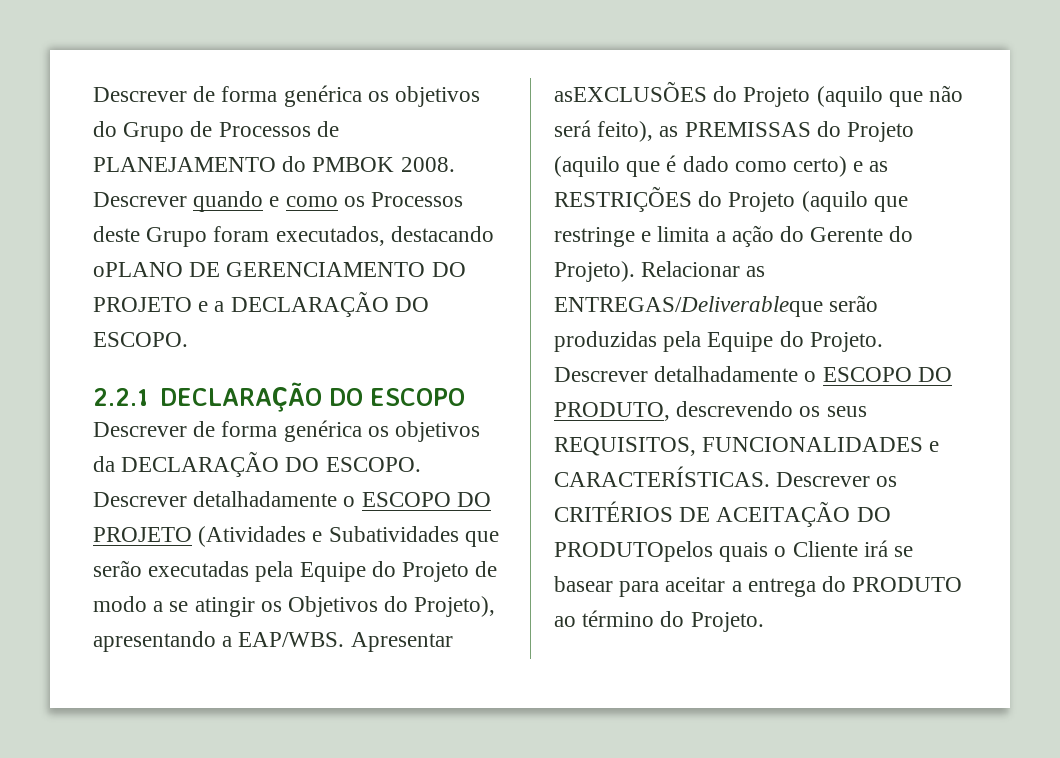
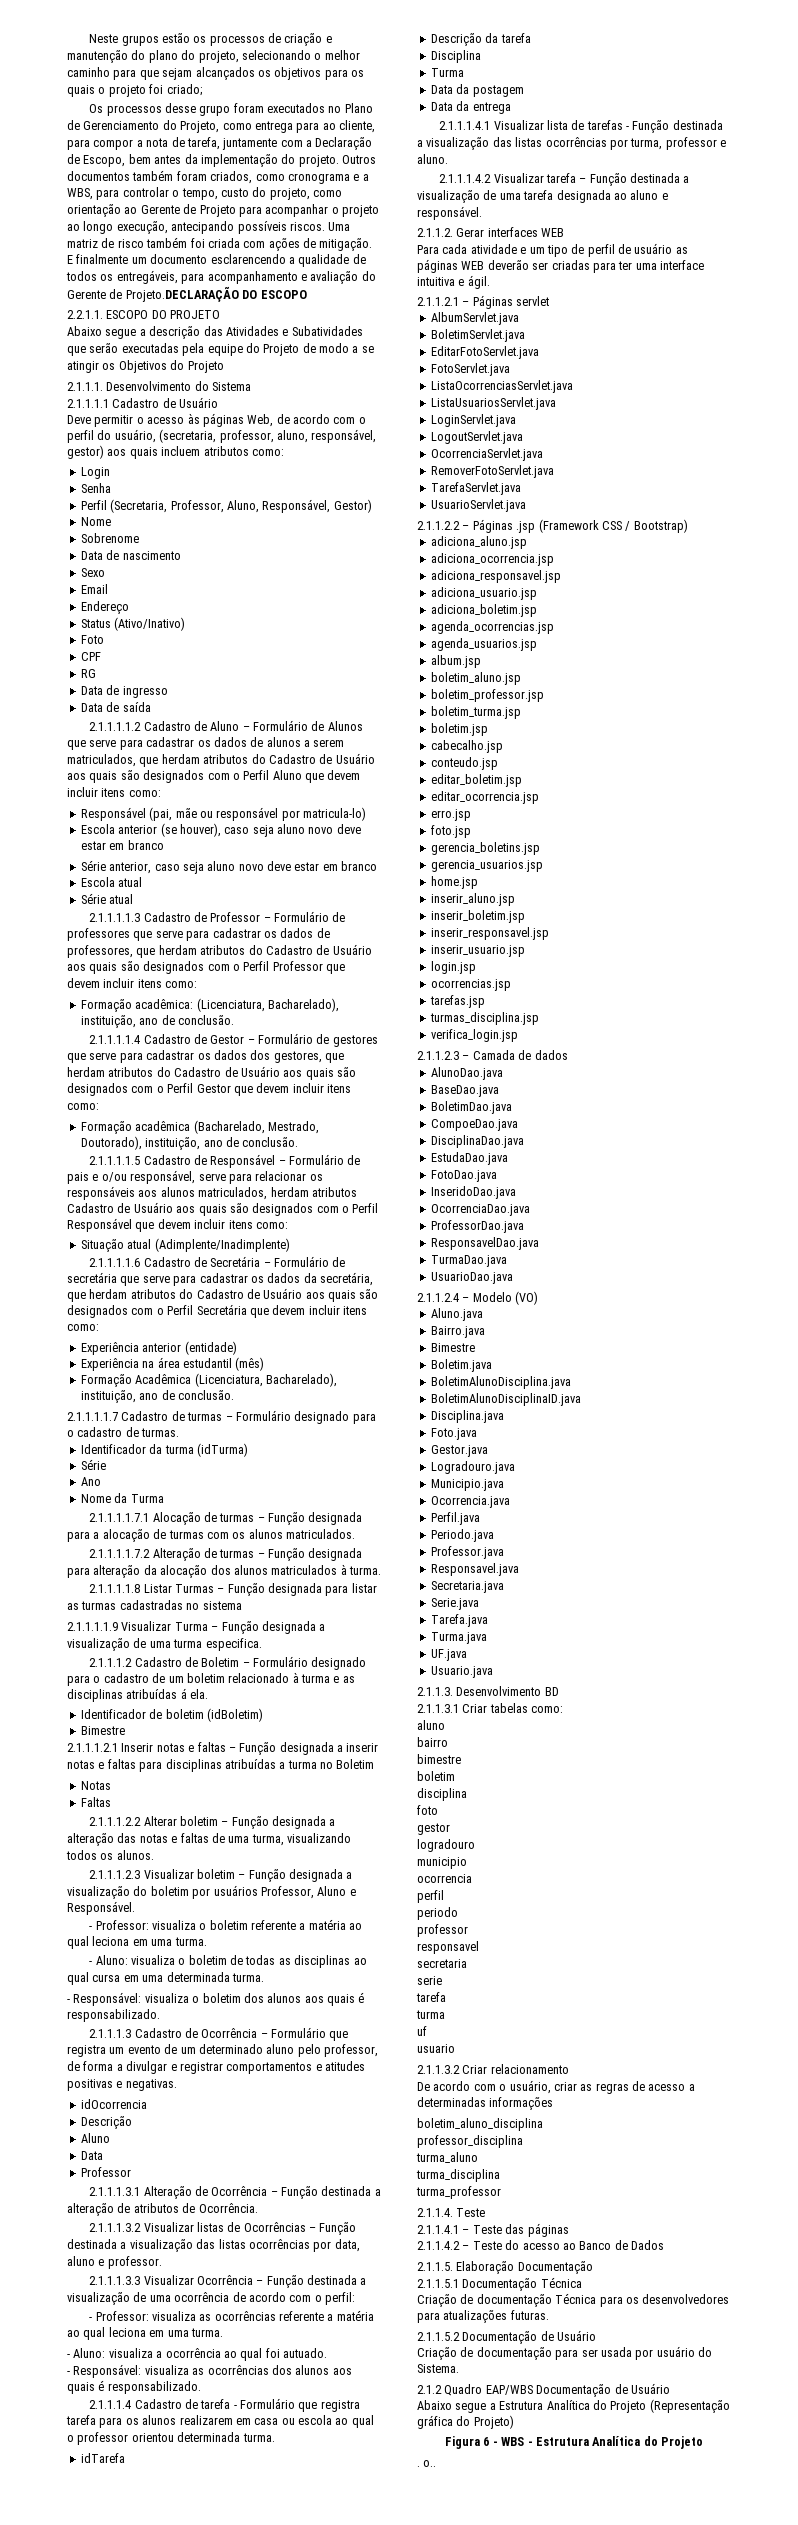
- Descrever de forma genérica os objetivos do Grupo de Processos de PLANEJAMENTO do PMBOK 2008. Descrever quando e como os Processos deste Grupo foram executados, destacando oPLANO DE GERENCIAMENTO DO PROJETO e a DECLARAÇÃO DO ESCOPO.
- 2.2.1 DECLARAÇÃO DO ESCOPO
- Descrever de forma genérica os objetivos da DECLARAÇÃO DO ESCOPO. Descrever detalhadamente o ESCOPO DO PROJETO (Atividades e Subatividades que serão executadas pela Equipe do Projeto de modo a se atingir os Objetivos do Projeto), apresentando a EAP/WBS. Apresentar asEXCLUSÕES do Projeto (aquilo que não será feito), as PREMISSAS do Projeto (aquilo que é dado como certo) e as RESTRIÇÕES do Projeto (aquilo que restringe e limita a ação do Gerente do Projeto). Relacionar as ENTREGAS/Deliverableque serão produzidas pela Equipe do Projeto. Descrever detalhadamente o ESCOPO DO PRODUTO, descrevendo os seus REQUISITOS, FUNCIONALIDADES e CARACTERÍSTICAS. Descrever os CRITÉRIOS DE ACEITAÇÃO DO PRODUTOpelos quais o Cliente irá se basear para aceitar a entrega do PRODUTO ao término do Projeto.
+ Neste grupos estão os processos de criação e manutenção do plano do projeto, selecionando o melhor caminho para que sejam alcançados os objetivos para os quais o projeto foi criado;
+ Os processos desse grupo foram executados no Plano de Gerenciamento do Projeto, como entrega para ao cliente, para compor a nota de tarefa, juntamente com a Declaração de Escopo, bem antes da implementação do projeto. Outros documentos também foram criados, como cronograma e a WBS, para controlar o tempo, custo do projeto, como orientação ao Gerente de Projeto para acompanhar o projeto ao longo execução, antecipando possíveis riscos. Uma matriz de risco também foi criada com ações de mitigação. E finalmente um documento esclarencendo a qualidade de todos os entregáveis, para acompanhamento e avaliação do Gerente de Projeto.DECLARAÇÃO DO ESCOPO
+ 2.2.1.1. ESCOPO DO PROJETO
+ Abaixo segue a descrição das Atividades e Subatividades que serão executadas pela equipe do Projeto de modo a se atingir os Objetivos do Projeto
+ 2.1.1.1. Desenvolvimento do Sistema
+ 2.1.1.1.1 Cadastro de Usuário
+ Deve permitir o acesso às páginas Web, de acordo com o perfil do usuário, (secretaria, professor, aluno, responsável, gestor) aos quais incluem atributos como:
+ Login
+ Senha
+ Perfil (Secretaria, Professor, Aluno, Responsável, Gestor)
+ Nome
+ Sobrenome
+ Data de nascimento
+ Sexo
+ Email
+ Endereço
+ Status (Ativo/Inativo)
+ Foto
+ CPF
+ RG
+ Data de ingresso
+ Data de saída
+ 2.1.1.1.1.2 Cadastro de Aluno – Formulário de Alunos que serve para cadastrar os dados de alunos a serem matriculados, que herdam atributos do Cadastro de Usuário aos quais são designados com o Perfil Aluno que devem incluir itens como:
+ Responsável (pai, mãe ou responsável por matricula-lo)
+ Escola anterior (se houver), caso seja aluno novo deve estar em branco
+ Série anterior, caso seja aluno novo deve estar em branco
+ Escola atual
+ Série atual
+ 2.1.1.1.1.3 Cadastro de Professor – Formulário de professores que serve para cadastrar os dados de professores, que herdam atributos do Cadastro de Usuário aos quais são designados com o Perfil Professor que devem incluir itens como:
+ Formação acadêmica: (Licenciatura, Bacharelado), instituição, ano de conclusão.
+ 2.1.1.1.1.4 Cadastro de Gestor – Formulário de gestores que serve para cadastrar os dados dos gestores, que herdam atributos do Cadastro de Usuário aos quais são designados com o Perfil Gestor que devem incluir itens como:
+ Formação acadêmica (Bacharelado, Mestrado, Doutorado), instituição, ano de conclusão.
+ 2.1.1.1.1.5 Cadastro de Responsável – Formulário de pais e o/ou responsável, serve para relacionar os responsáveis aos alunos matriculados, herdam atributos Cadastro de Usuário aos quais são designados com o Perfil Responsável que devem incluir itens como:
+ Situação atual (Adimplente/Inadimplente)
+ 2.1.1.1.1.6 Cadastro de Secretária – Formulário de secretária que serve para cadastrar os dados da secretária, que herdam atributos do Cadastro de Usuário aos quais são designados com o Perfil Secretária que devem incluir itens como:
+ Experiência anterior (entidade)
+ Experiência na área estudantil (mês)
+ Formação Acadêmica (Licenciatura, Bacharelado), instituição, ano de conclusão.
+ 2.1.1.1.1.7 Cadastro de turmas – Formulário designado para o cadastro de turmas.
+ Identificador da turma (idTurma)
+ Série
+ Ano
+ Nome da Turma
+ 2.1.1.1.1.7.1 Alocação de turmas – Função designada para a alocação de turmas com os alunos matriculados.
+ 2.1.1.1.1.7.2 Alteração de turmas – Função designada para alteração da alocação dos alunos matriculados à turma.
+ 2.1.1.1.1.8 Listar Turmas – Função designada para listar as turmas cadastradas no sistema
+ 2.1.1.1.1.9 Visualizar Turma – Função designada a visualização de uma turma especifica.
+ 2.1.1.1.2 Cadastro de Boletim – Formulário designado para o cadastro de um boletim relacionado à turma e as disciplinas atribuídas á ela.
+ Identificador de boletim (idBoletim)
+ Bimestre
+ 2.1.1.1.2.1 Inserir notas e faltas – Função designada a inserir notas e faltas para disciplinas atribuídas a turma no Boletim
+ Notas
+ Faltas
+ 2.1.1.1.2.2 Alterar boletim – Função designada a alteração das notas e faltas de uma turma, visualizando todos os alunos.
+ 2.1.1.1.2.3 Visualizar boletim – Função designada a visualização do boletim por usuários Professor, Aluno e Responsável.
+ - Professor: visualiza o boletim referente a matéria ao qual leciona em uma turma.
+ - Aluno: visualiza o boletim de todas as disciplinas ao qual cursa em uma determinada turma.
+ - Responsável: visualiza o boletim dos alunos aos quais é responsabilizado.
+ 2.1.1.1.3 Cadastro de Ocorrência – Formulário que registra um evento de um determinado aluno pelo professor, de forma a divulgar e registrar comportamentos e atitudes positivas e negativas.
+ idOcorrencia
+ Descrição
+ Aluno
+ Data
+ Professor
+ 2.1.1.1.3.1 Alteração de Ocorrência – Função destinada a alteração de atributos de Ocorrência.
+ 2.1.1.1.3.2 Visualizar listas de Ocorrências – Função destinada a visualização das listas ocorrências por data, aluno e professor.
+ 2.1.1.1.3.3 Visualizar Ocorrência – Função destinada a visualização de uma ocorrência de acordo com o perfil:
+ - Professor: visualiza as ocorrências referente a matéria ao qual leciona em uma turma.
+ - Aluno: visualiza a ocorrência ao qual foi autuado.
+ - Responsável: visualiza as ocorrências dos alunos aos quais é responsabilizado.
+ 2.1.1.1.4 Cadastro de tarefa - Formulário que registra tarefa para os alunos realizarem em casa ou escola ao qual o professor orientou determinada turma.
+ idTarefa
+ Descrição da tarefa
+ Disciplina
+ Turma
+ Data da postagem
+ Data da entrega
+ 2.1.1.1.4.1 Visualizar lista de tarefas - Função destinada a visualização das listas ocorrências por turma, professor e aluno.
+ 2.1.1.1.4.2 Visualizar tarefa – Função destinada a visualização de uma tarefa designada ao aluno e responsável.
+ 2.1.1.2. Gerar interfaces WEB
+ Para cada atividade e um tipo de perfil de usuário as páginas WEB deverão ser criadas para ter uma interface intuitiva e ágil.
+ 2.1.1.2.1 – Páginas servlet
+ AlbumServlet.java
+ BoletimServlet.java
+ EditarFotoServlet.java
+ FotoServlet.java
+ ListaOcorrenciasServlet.java
+ ListaUsuariosServlet.java
+ LoginServlet.java
+ LogoutServlet.java
+ OcorrenciaServlet.java
+ RemoverFotoServlet.java
+ TarefaServlet.java
+ UsuarioServlet.java
+ 2.1.1.2.2 – Páginas .jsp (Framework CSS / Bootstrap)
+ adiciona_aluno.jsp
+ adiciona_ocorrencia.jsp
+ adiciona_responsavel.jsp
+ adiciona_usuario.jsp
+ adiciona_boletim.jsp
+ agenda_ocorrencias.jsp
+ agenda_usuarios.jsp
+ album.jsp
+ boletim_aluno.jsp
+ boletim_professor.jsp
+ boletim_turma.jsp
+ boletim.jsp
+ cabecalho.jsp
+ conteudo.jsp
+ editar_boletim.jsp
+ editar_ocorrencia.jsp
+ erro.jsp
+ foto.jsp
+ gerencia_boletins.jsp
+ gerencia_usuarios.jsp
+ home.jsp
+ inserir_aluno.jsp
+ inserir_boletim.jsp
+ inserir_responsavel.jsp
+ inserir_usuario.jsp
+ login.jsp
+ ocorrencias.jsp
+ tarefas.jsp
+ turmas_disciplina.jsp
+ verifica_login.jsp
+ 2.1.1.2.3 – Camada de dados
+ AlunoDao.java
+ BaseDao.java
+ BoletimDao.java
+ CompoeDao.java
+ DisciplinaDao.java
+ EstudaDao.java
+ FotoDao.java
+ InseridoDao.java
+ OcorrenciaDao.java
+ ProfessorDao.java
+ ResponsavelDao.java
+ TurmaDao.java
+ UsuarioDao.java
+ 2.1.1.2.4 – Modelo (VO)
+ Aluno.java
+ Bairro.java
+ Bimestre
+ Boletim.java
+ BoletimAlunoDisciplina.java
+ BoletimAlunoDisciplinaID.java
+ Disciplina.java
+ Foto.java
+ Gestor.java
+ Logradouro.java
+ Municipio.java
+ Ocorrencia.java
+ Perfil.java
+ Periodo.java
+ Professor.java
+ Responsavel.java
+ Secretaria.java
+ Serie.java
+ Tarefa.java
+ Turma.java
+ UF.java
+ Usuario.java
+ 2.1.1.3. Desenvolvimento BD
+ 2.1.1.3.1 Criar tabelas como:
+ aluno
+ bairro
+ bimestre
+ boletim
+ disciplina
+ foto
+ gestor
+ logradouro
+ municipio
+ ocorrencia
+ perfil
+ periodo
+ professor
+ responsavel
+ secretaria
+ serie
+ tarefa
+ turma
+ uf
+ usuario
+ 2.1.1.3.2 Criar relacionamento
+ De acordo com o usuário, criar as regras de acesso a determinadas informações
+ boletim_aluno_disciplina
+ professor_disciplina
+ turma_aluno
+ turma_disciplina
+ turma_professor
+ 2.1.1.4. Teste
+ 2.1.1.4.1 – Teste das páginas
+ 2.1.1.4.2 – Teste do acesso ao Banco de Dados
+ 2.1.1.5. Elaboração Documentação
+ 2.1.1.5.1 Documentação Técnica
+ Criação de documentação Técnica para os desenvolvedores para atualizações futuras.
+ 2.1.1.5.2 Documentação de Usuário
+ Criação de documentação para ser usada por usuário do Sistema.
+ 2.1.2 Quadro EAP/WBS Documentação de Usuário
+ Abaixo segue a Estrutura Analítica do Projeto (Representação gráfica do Projeto)
+ Figura 6 - WBS - Estrutura Analítica do Projeto
+ . o..

